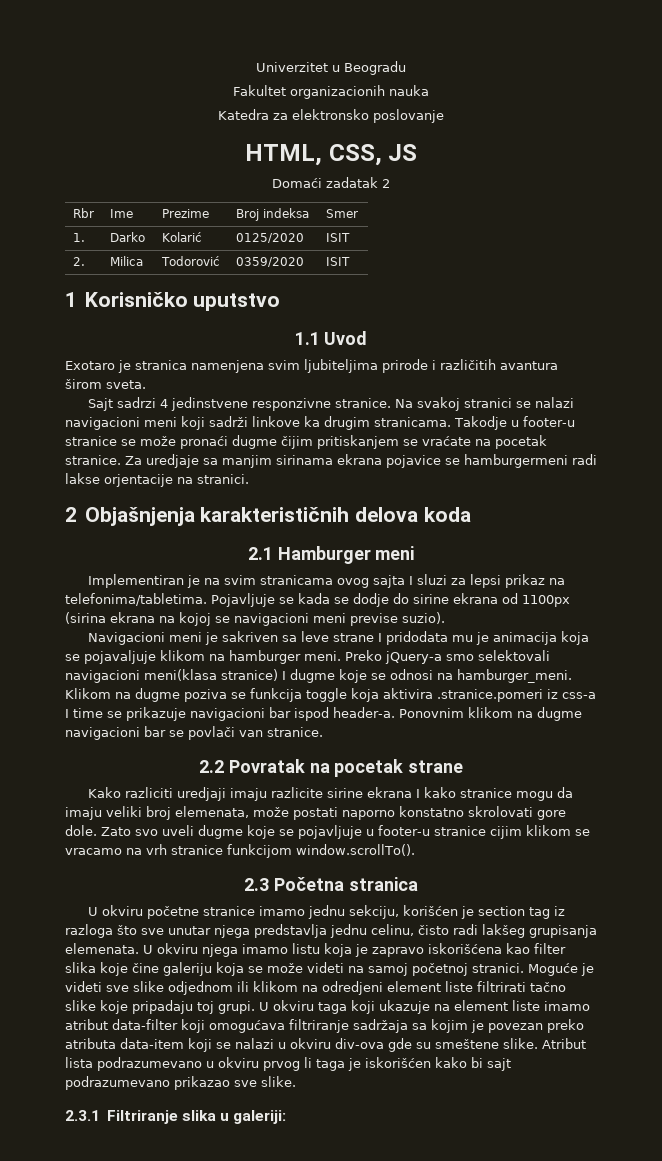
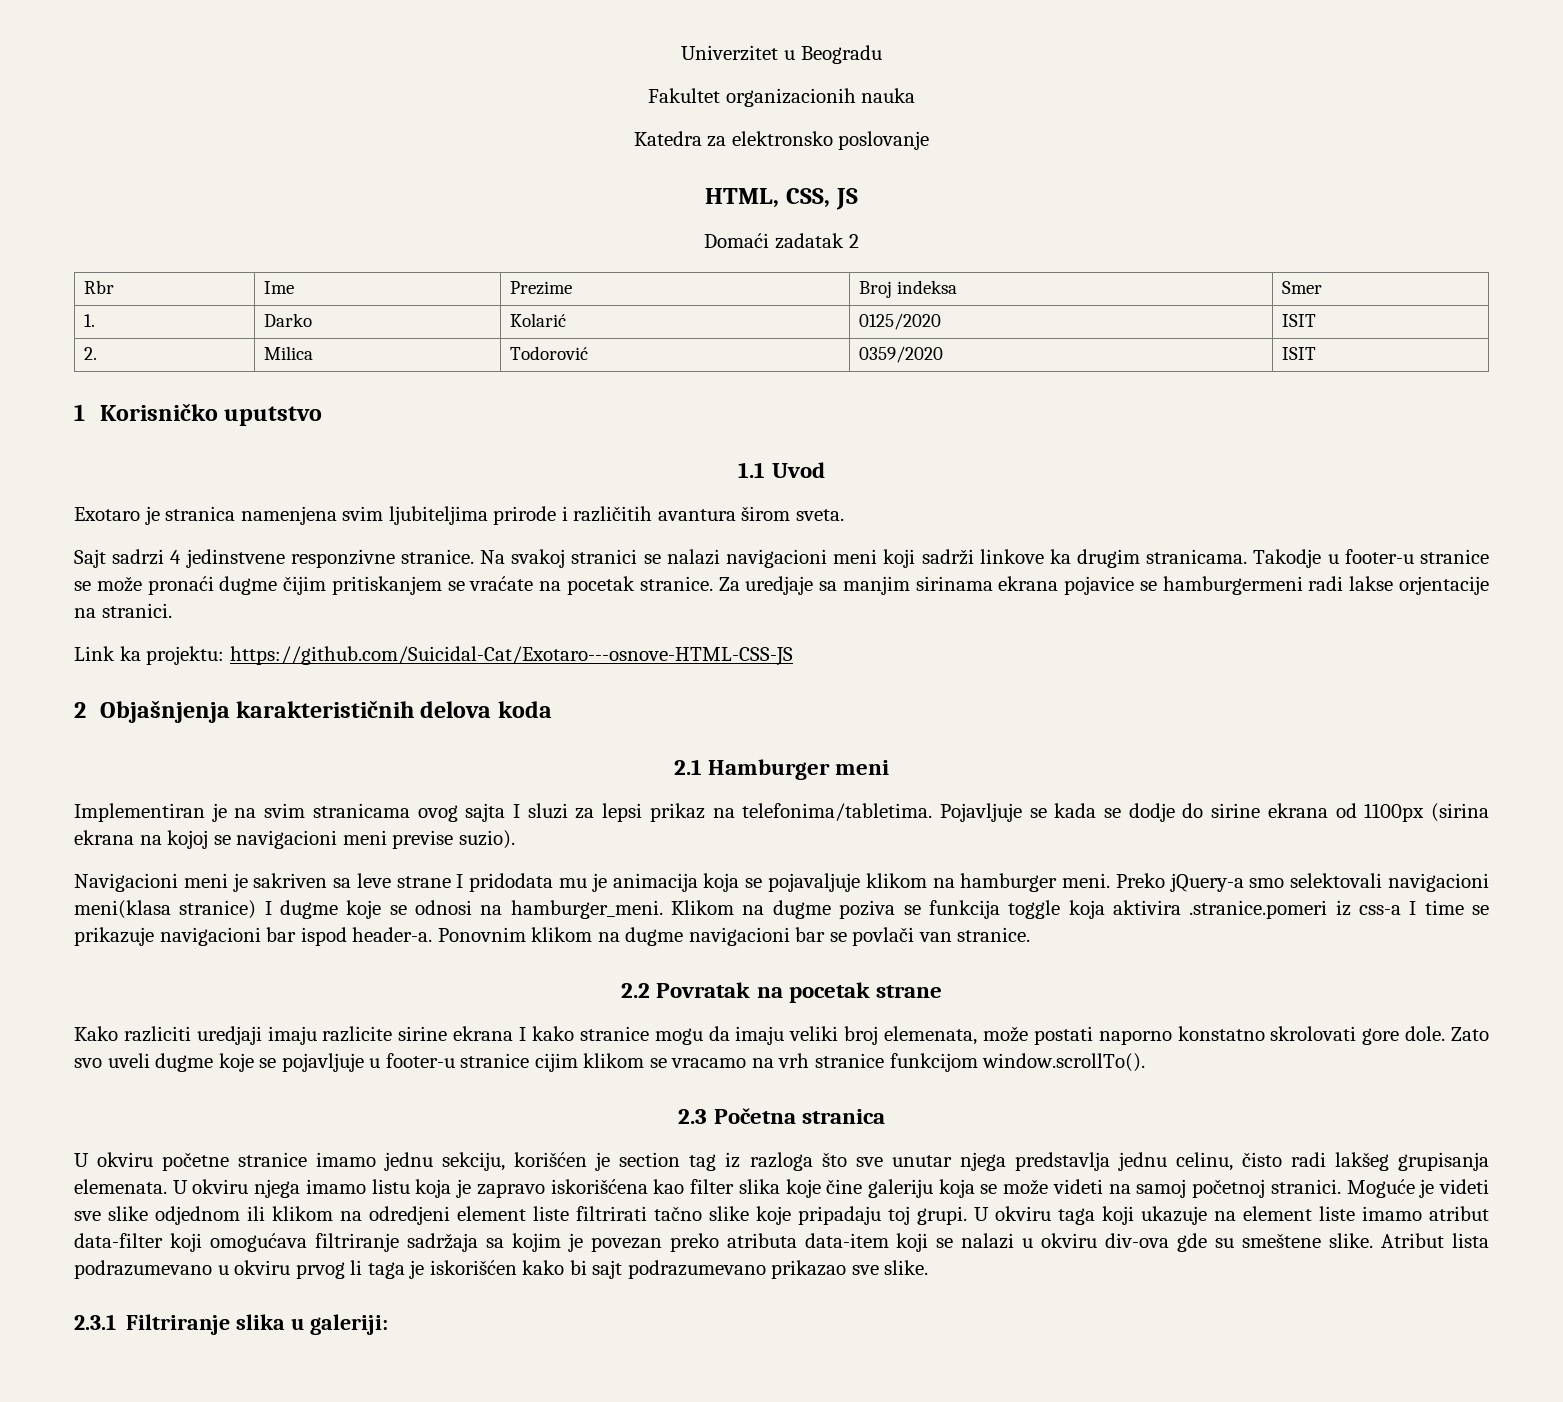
+ Link ka projektu: https://github.com/Suicidal-Cat/Exotaro---osnove-HTML-CSS-JS

